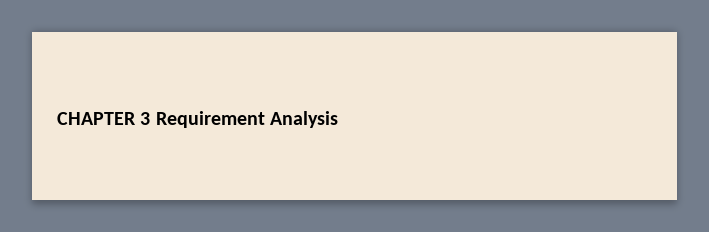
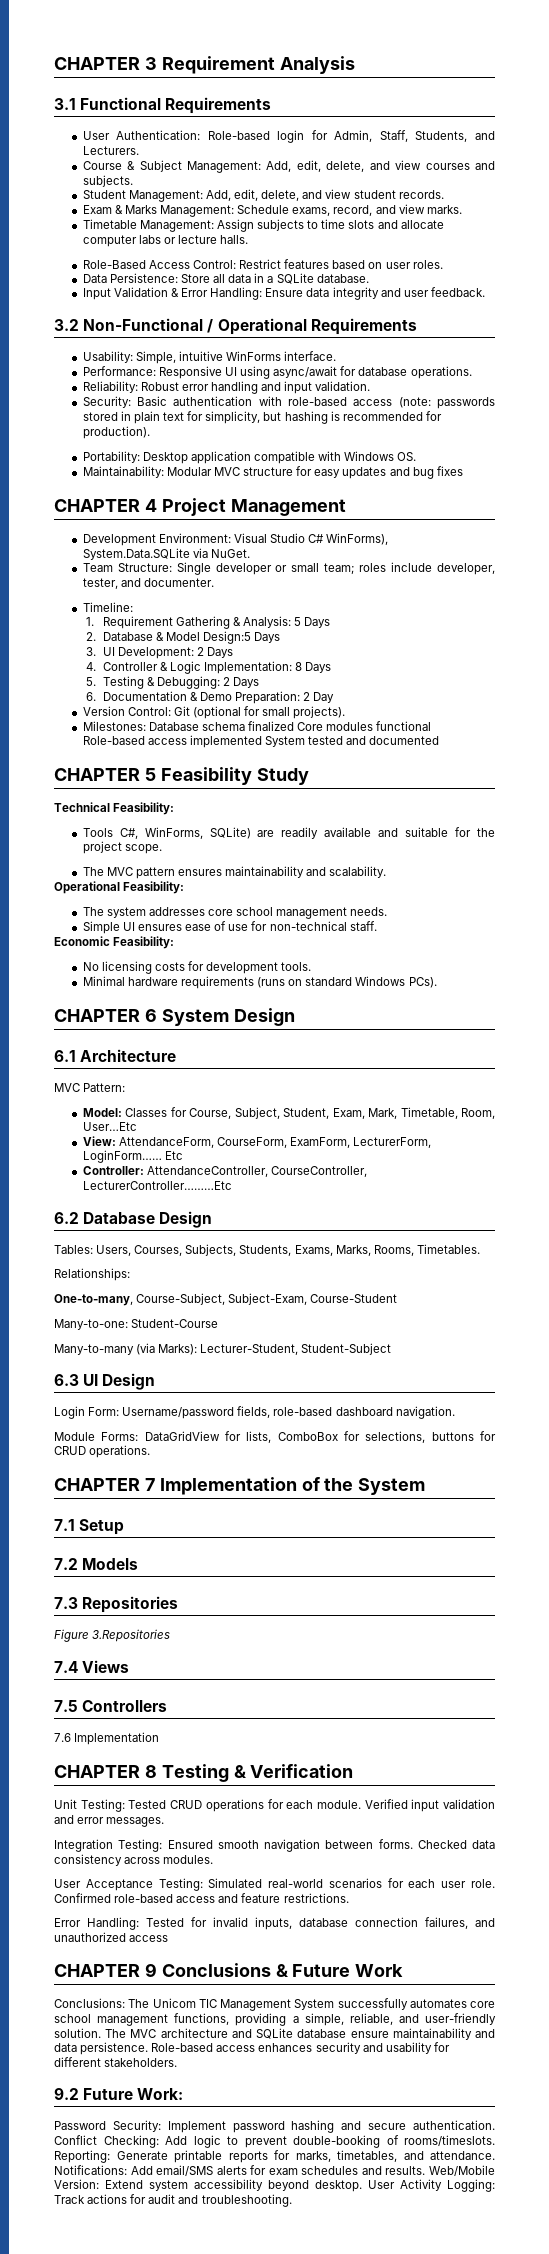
+ 3.1 Functional Requirements
+ User Authentication: Role-based login for Admin, Staff, Students, and Lecturers.
+ Course & Subject Management: Add, edit, delete, and view courses and subjects.
+ Student Management: Add, edit, delete, and view student records.
+ Exam & Marks Management: Schedule exams, record, and view marks.
+ Timetable Management: Assign subjects to time slots and allocate computer labs or lecture halls.
+ Role-Based Access Control: Restrict features based on user roles.
+ Data Persistence: Store all data in a SQLite database.
+ Input Validation & Error Handling: Ensure data integrity and user feedback.
+ 3.2 Non-Functional / Operational Requirements
+ Usability: Simple, intuitive WinForms interface.
+ Performance: Responsive UI using async/await for database operations.
+ Reliability: Robust error handling and input validation.
+ Security: Basic authentication with role-based access (note: passwords stored in plain text for simplicity, but hashing is recommended for production).
+ Portability: Desktop application compatible with Windows OS.
+ Maintainability: Modular MVC structure for easy updates and bug fixes
+ CHAPTER 4 Project Management
+ Development Environment: Visual Studio C# WinForms), System.Data.SQLite via NuGet.
+ Team Structure: Single developer or small team; roles include developer, tester, and documenter.
+ Timeline:
+ 1. Requirement Gathering & Analysis: 5 Days
+ 2. Database & Model Design:5 Days
+ 3. UI Development: 2 Days
+ 4. Controller & Logic Implementation: 8 Days
+ 5. Testing & Debugging: 2 Days
+ 6. Documentation & Demo Preparation: 2 Day
+ Version Control: Git (optional for small projects).
+ Milestones: Database schema finalized Core modules functional Role-based access implemented System tested and documented
+ CHAPTER 5 Feasibility Study
+ Technical Feasibility:
+ Tools C#, WinForms, SQLite) are readily available and suitable for the project scope.
+ The MVC pattern ensures maintainability and scalability.
+ Operational Feasibility:
+ The system addresses core school management needs.
+ Simple UI ensures ease of use for non-technical staff.
+ Economic Feasibility:
+ No licensing costs for development tools.
+ Minimal hardware requirements (runs on standard Windows PCs).
+ CHAPTER 6 System Design
+ 6.1 Architecture
+ MVC Pattern:
+ Model: Classes for Course, Subject, Student, Exam, Mark, Timetable, Room, User…Etc
+ View: AttendanceForm, CourseForm, ExamForm, LecturerForm, LoginForm…… Etc
+ Controller: AttendanceController, CourseController, LecturerController………Etc
+ 6.2 Database Design
+ Tables: Users, Courses, Subjects, Students, Exams, Marks, Rooms, Timetables.
+ Relationships:
+ One-to-many, Course-Subject, Subject-Exam, Course-Student
+ Many-to-one: Student-Course
+ Many-to-many (via Marks): Lecturer-Student, Student-Subject
+ 6.3 UI Design
+ Login Form: Username/password fields, role-based dashboard navigation.
+ Module Forms: DataGridView for lists, ComboBox for selections, buttons for CRUD operations.
+ CHAPTER 7 Implementation of the System
+ 7.1 Setup
+ 7.2 Models
+ 7.3 Repositories
+ Figure 3.Repositories
+ 7.4 Views
+ 7.5 Controllers
+ 7.6 Implementation
+ CHAPTER 8 Testing & Verification
+ Unit Testing: Tested CRUD operations for each module. Verified input validation and error messages.
+ Integration Testing: Ensured smooth navigation between forms. Checked data consistency across modules.
+ User Acceptance Testing: Simulated real-world scenarios for each user role. Confirmed role-based access and feature restrictions.
+ Error Handling: Tested for invalid inputs, database connection failures, and unauthorized access
+ CHAPTER 9 Conclusions & Future Work
+ Conclusions: The Unicom TIC Management System successfully automates core school management functions, providing a simple, reliable, and user-friendly solution. The MVC architecture and SQLite database ensure maintainability and data persistence. Role-based access enhances security and usability for different stakeholders.
+ 9.2 Future Work:
+ Password Security: Implement password hashing and secure authentication. Conflict Checking: Add logic to prevent double-booking of rooms/timeslots. Reporting: Generate printable reports for marks, timetables, and attendance. Notifications: Add email/SMS alerts for exam schedules and results. Web/Mobile Version: Extend system accessibility beyond desktop. User Activity Logging: Track actions for audit and troubleshooting.

